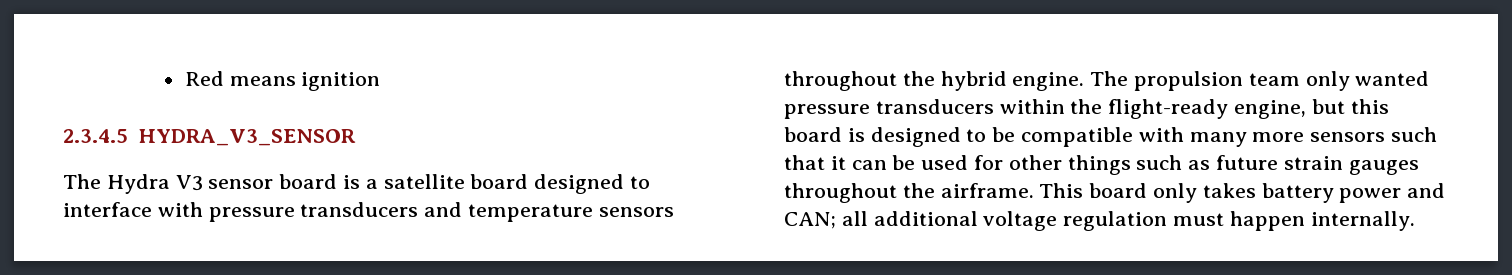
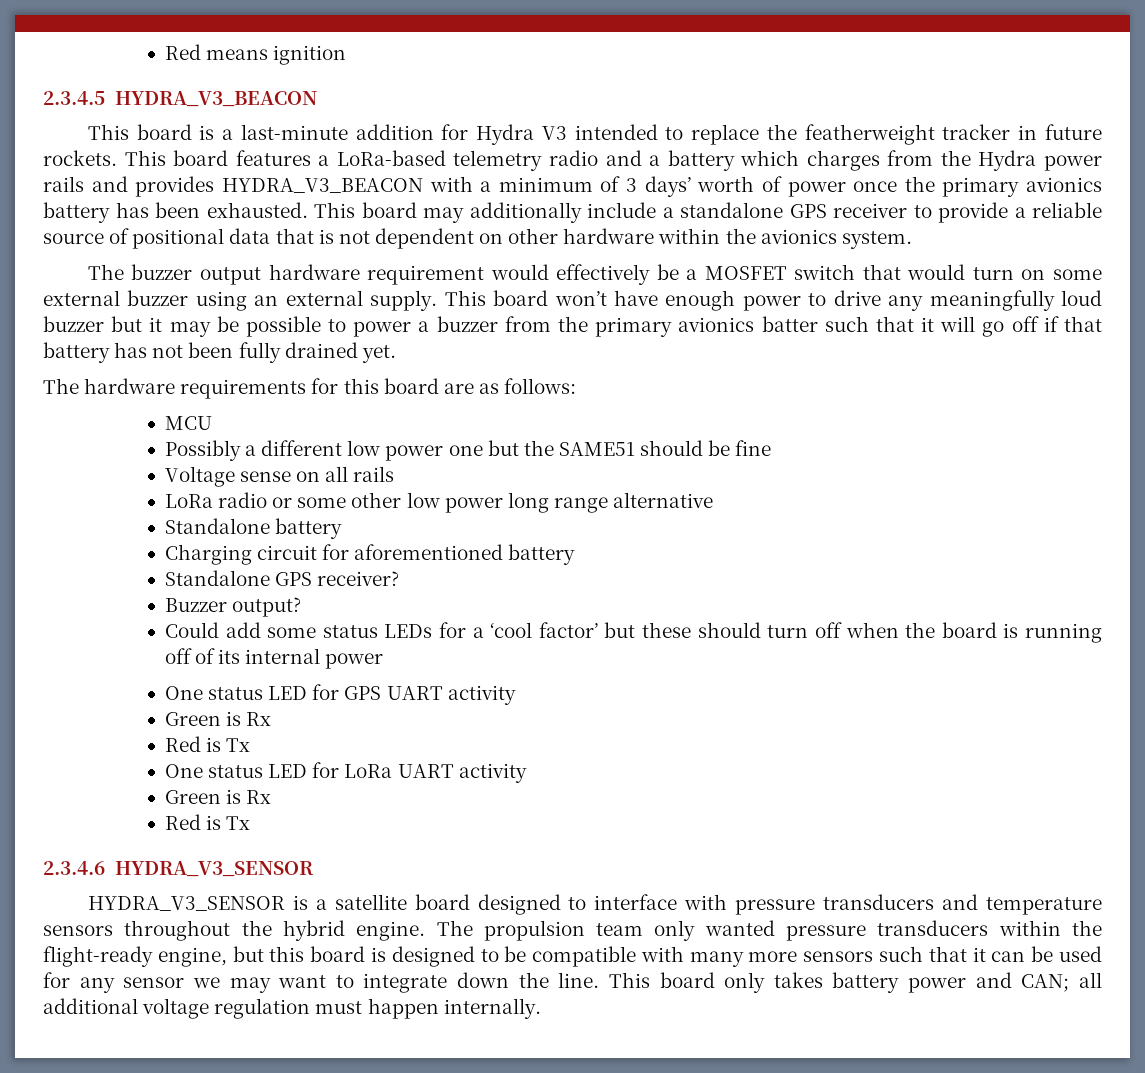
- 2.3.4.5 HYDRA_V3_SENSOR
- The Hydra V3 sensor board is a satellite board designed to interface with pressure transducers and temperature sensors throughout the hybrid engine.
+ 2.3.4.5 HYDRA_V3_BEACON
+ This board is a last-minute addition for Hydra V3 intended to replace the featherweight tracker in future rockets. This board features a LoRa-based telemetry radio and a battery which charges from the Hydra power rails and provides HYDRA_V3_BEACON with a minimum of 3 days’ worth of power once the primary avionics battery has been exhausted. This board may additionally include a standalone GPS receiver to provide a reliable source of positional data that is not dependent on other hardware within the avionics system.
+ The buzzer output hardware requirement would effectively be a MOSFET switch that would turn on some external buzzer using an external supply. This board won’t have enough power to drive any meaningfully loud buzzer but it may be possible to power a buzzer from the primary avionics batter such that it will go off if that battery has not been fully drained yet.
+ The hardware requirements for this board are as follows:
+ MCU
+ Possibly a different low power one but the SAME51 should be fine
+ Voltage sense on all rails
+ LoRa radio or some other low power long range alternative
+ Standalone battery
+ Charging circuit for aforementioned battery
+ Standalone GPS receiver?
+ Buzzer output?
+ Could add some status LEDs for a ‘cool factor’ but these should turn off when the board is running off of its internal power
+ One status LED for GPS UART activity
+ Green is Rx
+ Red is Tx
+ One status LED for LoRa UART activity
+ Green is Rx
+ Red is Tx
+ 2.3.4.6 HYDRA_V3_SENSOR
+ HYDRA_V3_SENSOR is a satellite board designed to interface with pressure transducers and temperature sensors throughout the hybrid engine.
- The propulsion team only wanted pressure transducers within the flight-ready engine, but this board is designed to be compatible with many more sensors such that it can be used for other things such as future strain gauges throughout the airframe.
+ The propulsion team only wanted pressure transducers within the flight-ready engine, but this board is designed to be compatible with many more sensors such that it can be used for any sensor we may want to integrate down the line.

